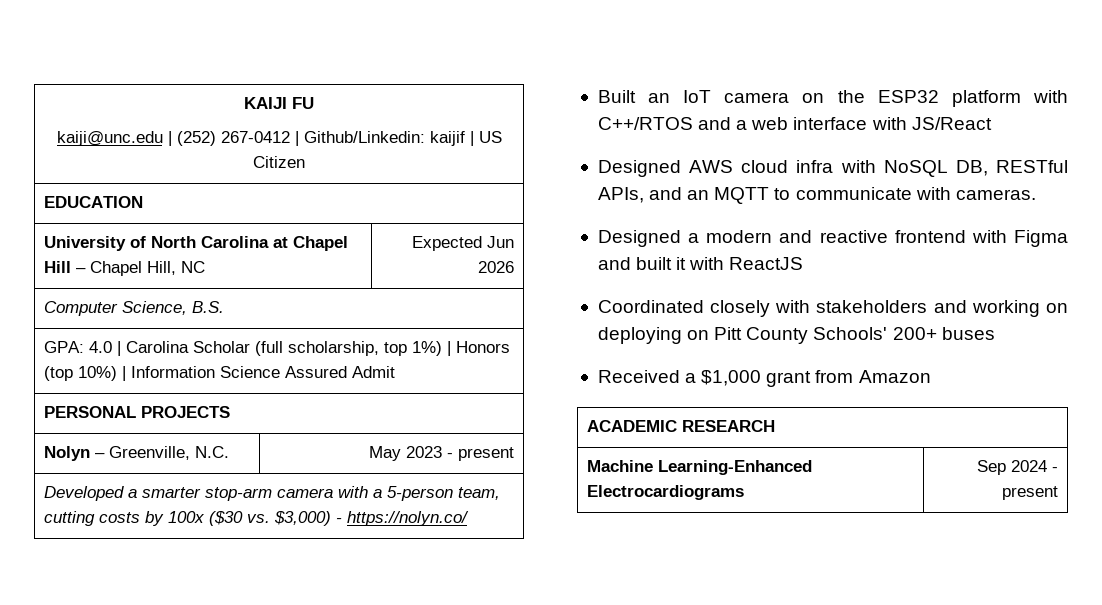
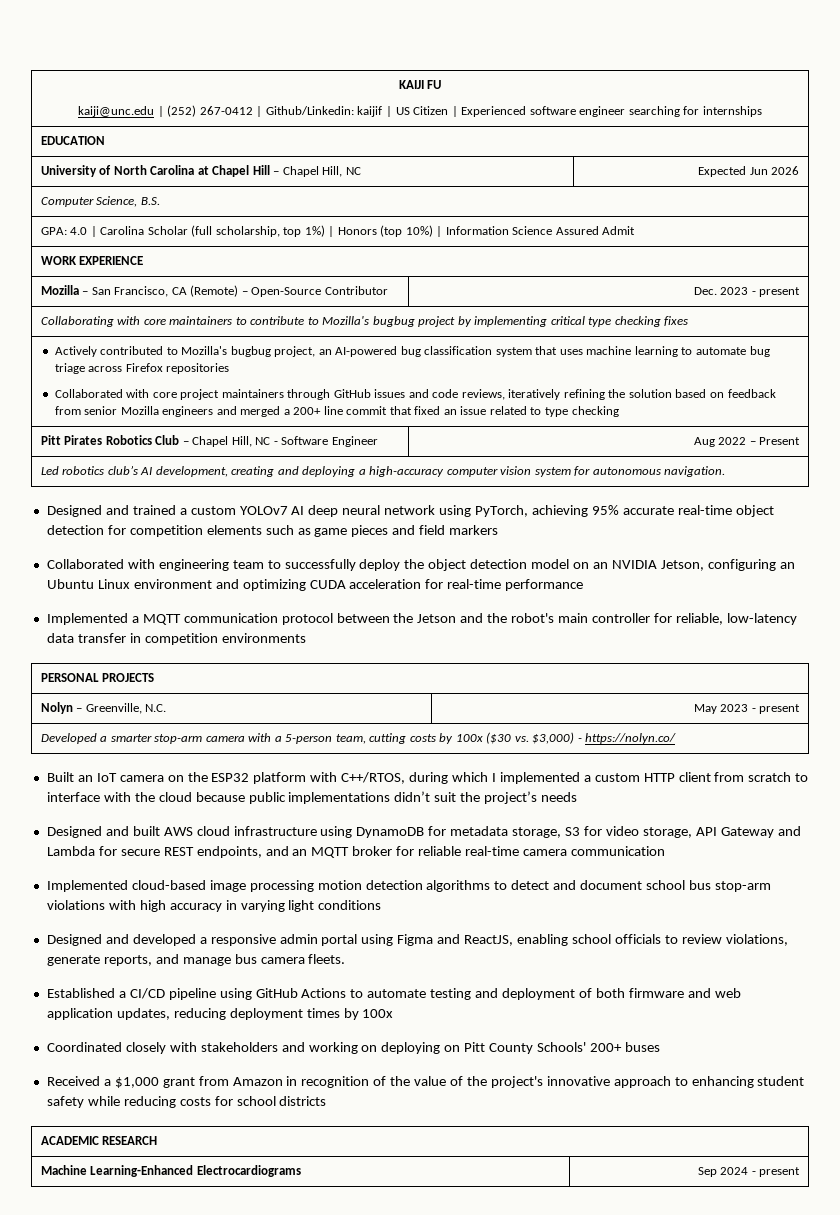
  KAIJI FU
- kaiji@unc.edu | (252) 267-0412 | Github/Linkedin: kaijif | US Citizen
+ kaiji@unc.edu | (252) 267-0412 | Github/Linkedin: kaijif | US Citizen | Experienced software engineer searching for internships
+ WORK EXPERIENCE
+ Mozilla – San Francisco, CA (Remote) – Open-Source Contributor | Dec. 2023 - present
+ Collaborating with core maintainers to contribute to Mozilla's bugbug project by implementing critical type checking fixes
+ Actively contributed to Mozilla's bugbug project, an AI-powered bug classification system that uses machine learning to automate bug triage across Firefox repositories
+ Collaborated with core project maintainers through GitHub issues and code reviews, iteratively refining the solution based on feedback from senior Mozilla engineers and merged a 200+ line commit that fixed an issue related to type checking
+ Pitt Pirates Robotics Club – Chapel Hill, NC - Software Engineer | Aug 2022 – Present
+ Led robotics club’s AI development, creating and deploying a high-accuracy computer vision system for autonomous navigation.
+ Designed and trained a custom YOLOv7 AI deep neural network using PyTorch, achieving 95% accurate real-time object detection for competition elements such as game pieces and field markers
+ Collaborated with engineering team to successfully deploy the object detection model on an NVIDIA Jetson, configuring an Ubuntu Linux environment and optimizing CUDA acceleration for real-time performance
+ Implemented a MQTT communication protocol between the Jetson and the robot's main controller for reliable, low-latency data transfer in competition environments
- Built an IoT camera on the ESP32 platform with C++/RTOS and a web interface with JS/React
- Designed AWS cloud infra with NoSQL DB, RESTful APIs, and an MQTT to communicate with cameras.
- Designed a modern and reactive frontend with Figma and built it with ReactJS
+ Built an IoT camera on the ESP32 platform with C++/RTOS, during which I implemented a custom HTTP client from scratch to interface with the cloud because public implementations didn’t suit the project’s needs
+ Designed and built AWS cloud infrastructure using DynamoDB for metadata storage, S3 for video storage, API Gateway and Lambda for secure REST endpoints, and an MQTT broker for reliable real-time camera communication
+ Implemented cloud-based image processing motion detection algorithms to detect and document school bus stop-arm violations with high accuracy in varying light conditions
+ Designed and developed a responsive admin portal using Figma and ReactJS, enabling school officials to review violations, generate reports, and manage bus camera fleets.
+ Established a CI/CD pipeline using GitHub Actions to automate testing and deployment of both firmware and web application updates, reducing deployment times by 100x
- Received a $1,000 grant from Amazon
+ Received a $1,000 grant from Amazon in recognition of the value of the project's innovative approach to enhancing student safety while reducing costs for school districts

